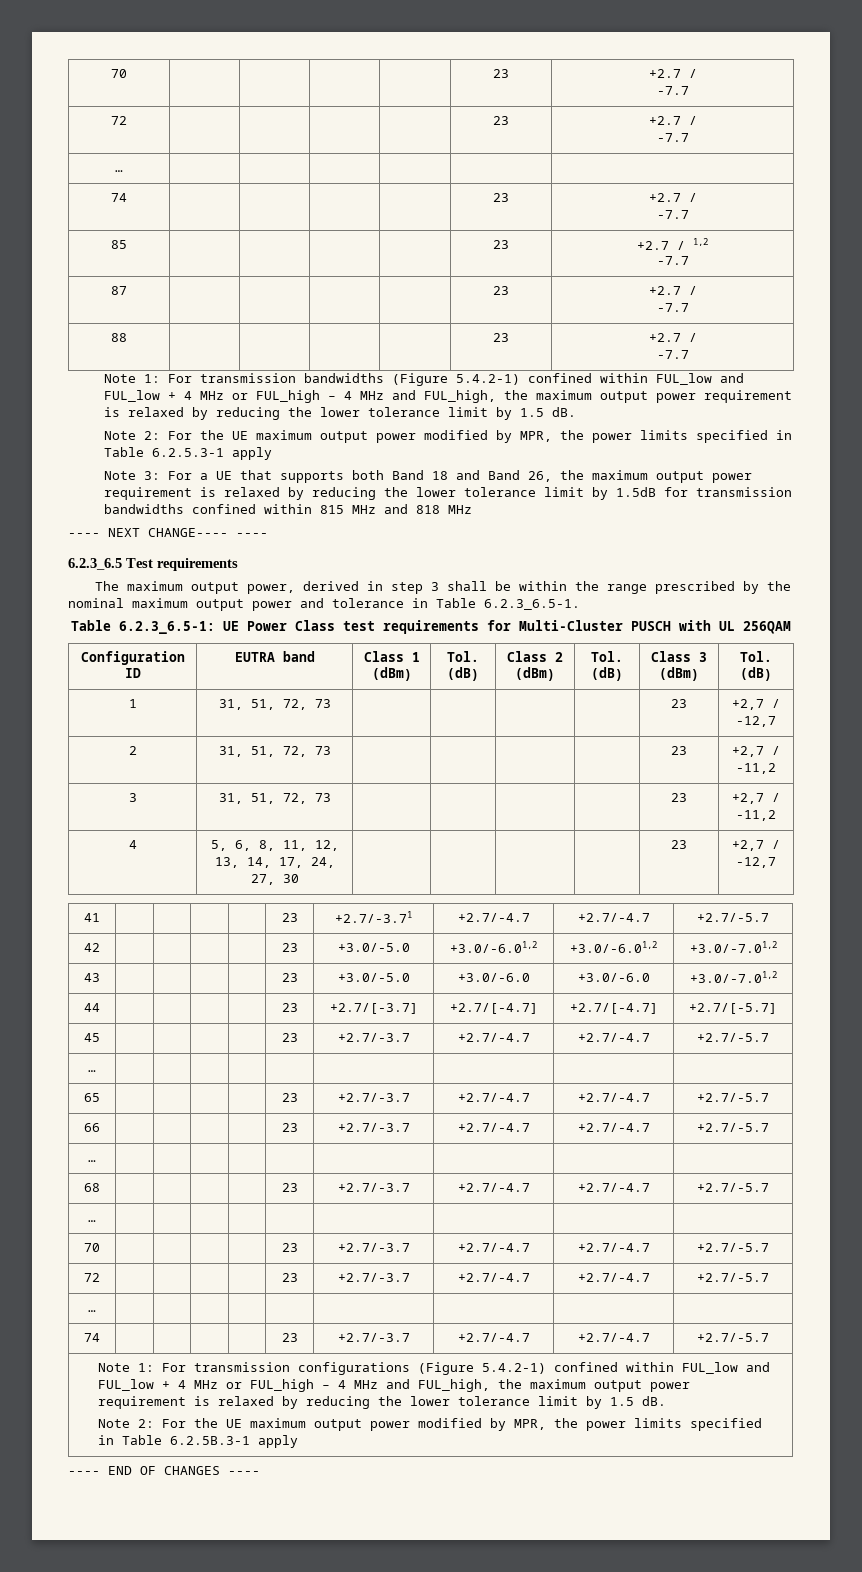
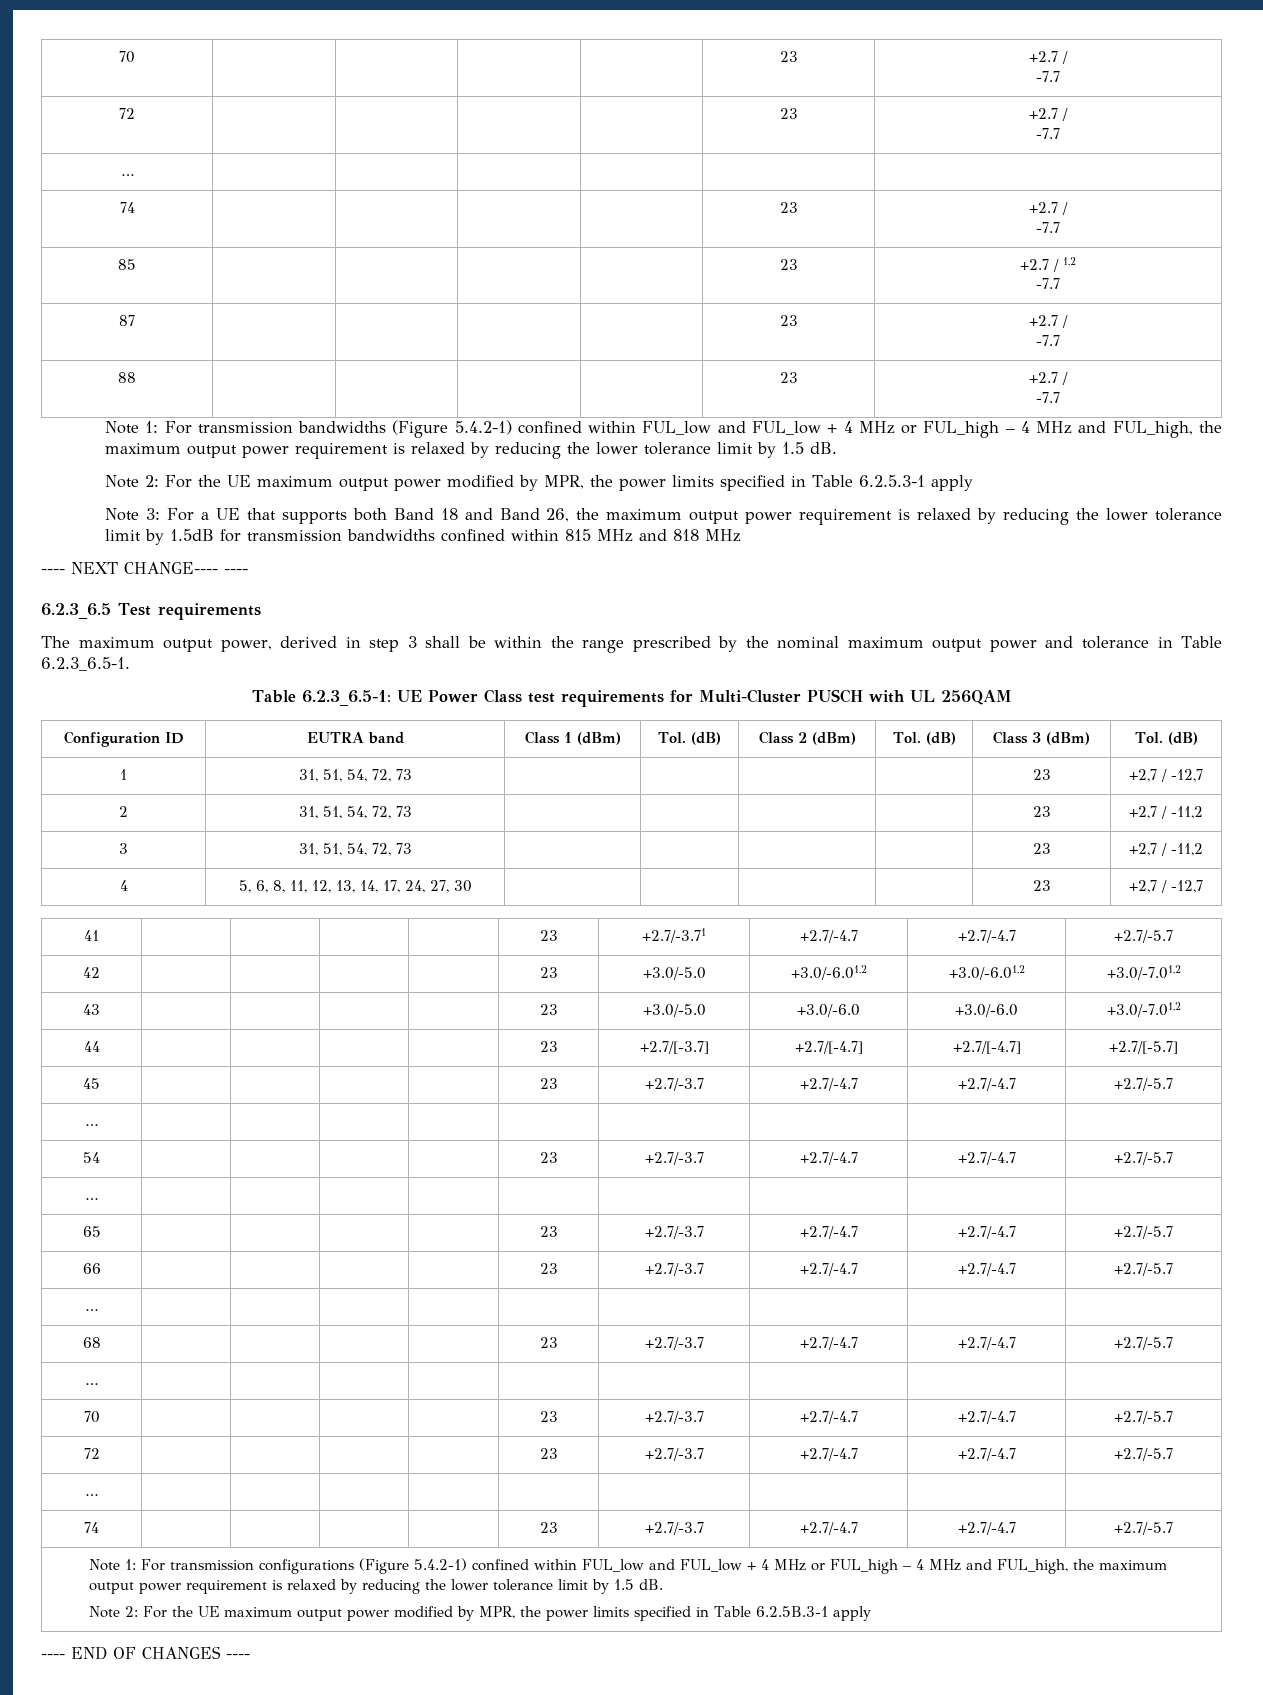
- 1 | 31, 51, 72, 73 | | | | | 23 | +2,7 / -12,7
+ 1 | 31, 51, 54, 72, 73 | | | | | 23 | +2,7 / -12,7
- 2 | 31, 51, 72, 73 | | | | | 23 | +2,7 / -11,2
+ 2 | 31, 51, 54, 72, 73 | | | | | 23 | +2,7 / -11,2
- 3 | 31, 51, 72, 73 | | | | | 23 | +2,7 / -11,2
+ 3 | 31, 51, 54, 72, 73 | | | | | 23 | +2,7 / -11,2
+ 54 | | | | | 23 | +2.7/-3.7 | +2.7/-4.7 | +2.7/-4.7 | +2.7/-5.7
+ … | | | | | | | | |

